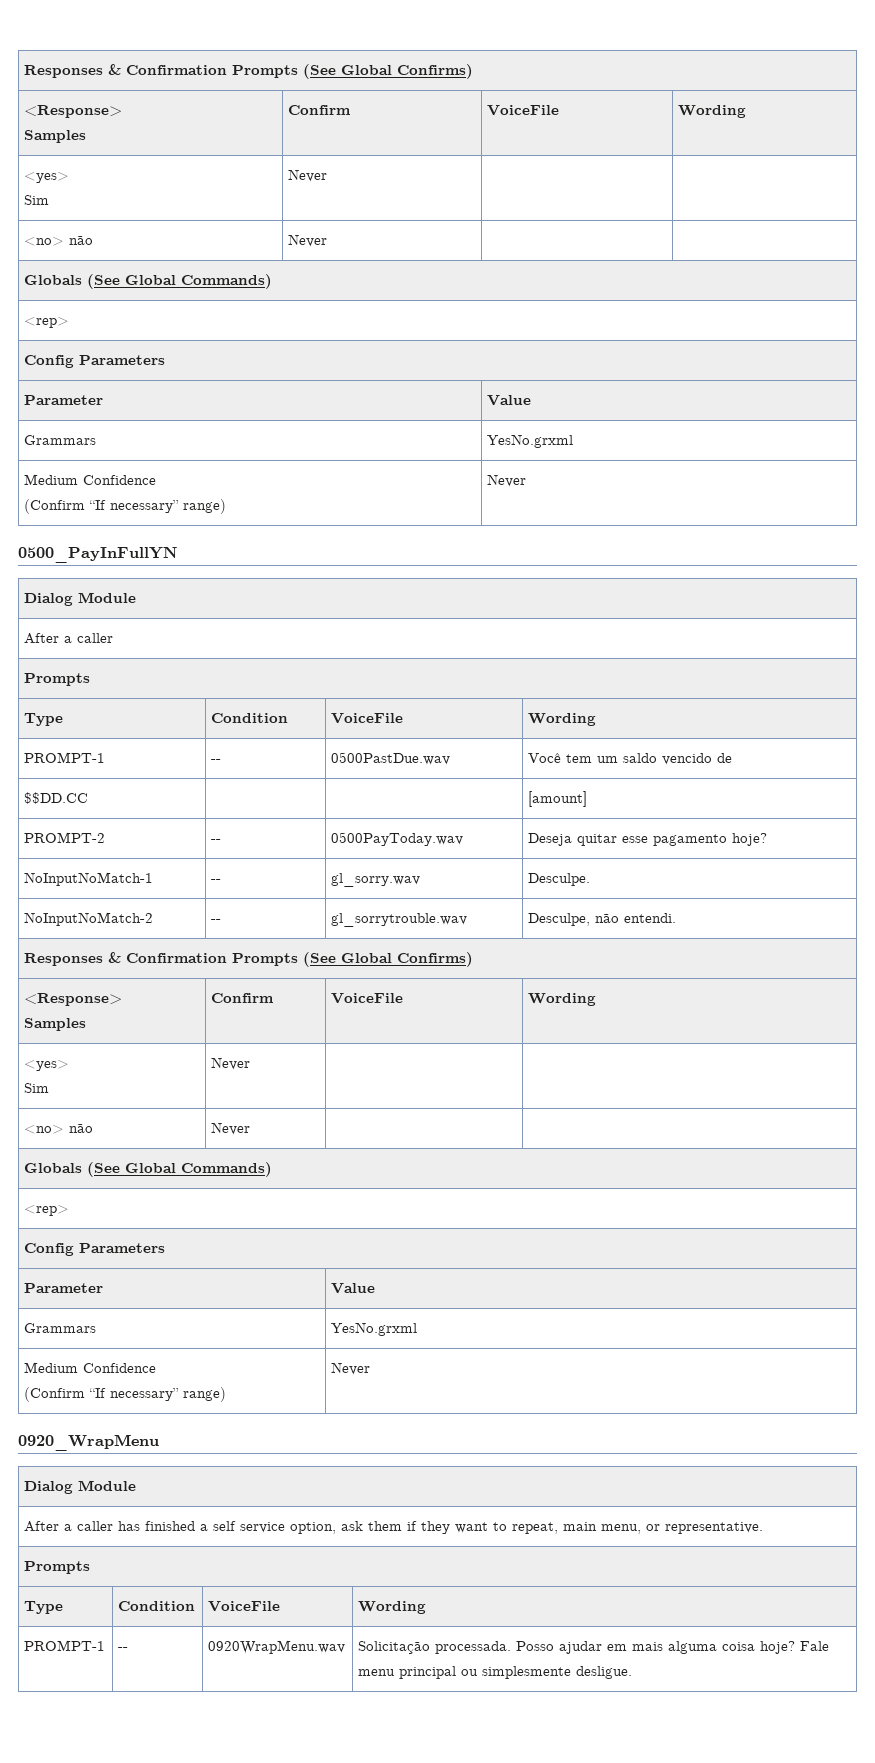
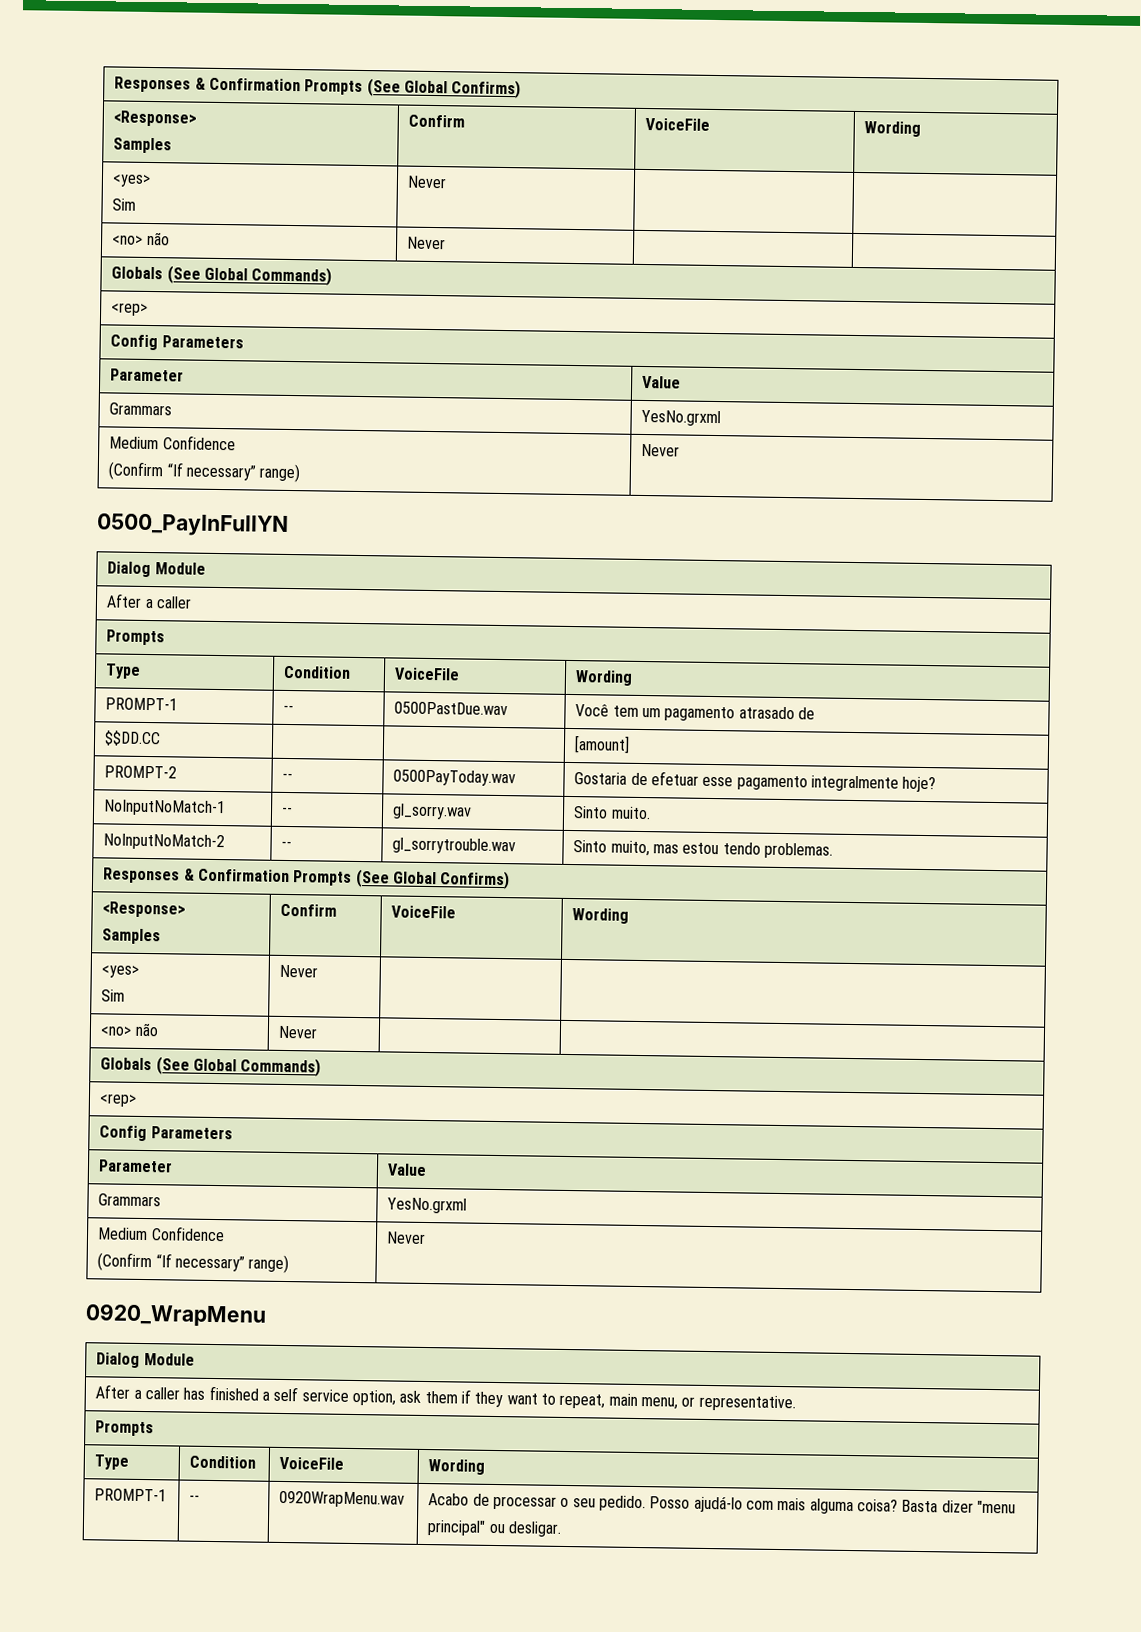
- PROMPT-1 | -- | 0500PastDue.wav | Você tem um saldo vencido de
+ PROMPT-1 | -- | 0500PastDue.wav | Você tem um pagamento atrasado de
- PROMPT-2 | -- | 0500PayToday.wav | Deseja quitar esse pagamento hoje?
+ PROMPT-2 | -- | 0500PayToday.wav | Gostaria de efetuar esse pagamento integralmente hoje?
- NoInputNoMatch-1 | -- | gl_sorry.wav | Desculpe.
+ NoInputNoMatch-1 | -- | gl_sorry.wav | Sinto muito.
- NoInputNoMatch-2 | -- | gl_sorrytrouble.wav | Desculpe, não entendi.
+ NoInputNoMatch-2 | -- | gl_sorrytrouble.wav | Sinto muito, mas estou tendo problemas.
- PROMPT-1 | -- | 0920WrapMenu.wav | Solicitação processada. Posso ajudar em mais alguma coisa hoje? Fale menu principal ou simplesmente desligue.
+ PROMPT-1 | -- | 0920WrapMenu.wav | Acabo de processar o seu pedido. Posso ajudá-lo com mais alguma coisa? Basta dizer "menu principal" ou desligar.

